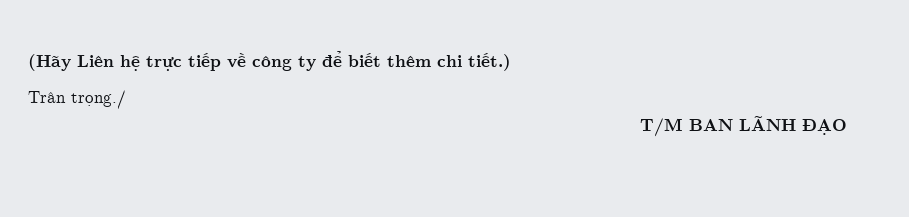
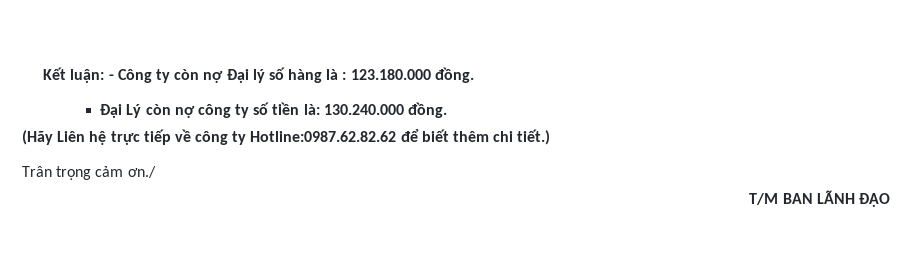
+ Kết luận: - Công ty còn nợ Đại lý số hàng là : 123.180.000 đồng.
+ Đại Lý còn nợ công ty số tiền là: 130.240.000 đồng.
- (Hãy Liên hệ trực tiếp về công ty để biết thêm chi tiết.)
+ (Hãy Liên hệ trực tiếp về công ty Hotline:0987.62.82.62 để biết thêm chi tiết.)
- Trân trọng./
+ Trân trọng cảm ơn./

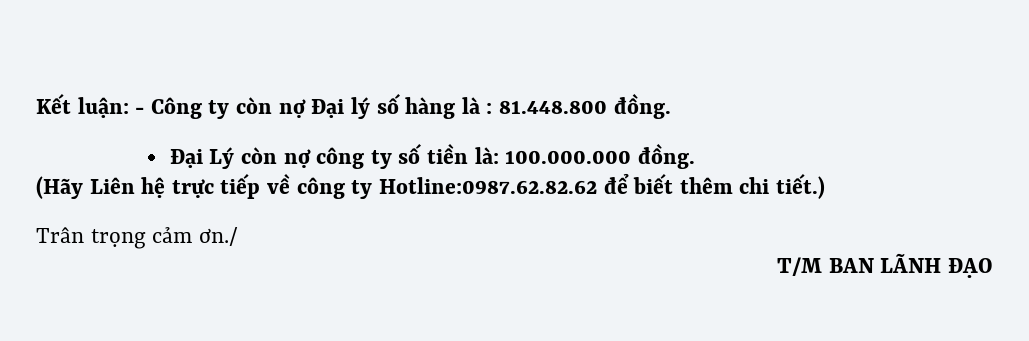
- Kết luận: - Công ty còn nợ Đại lý số hàng là : 123.180.000 đồng.
+ Kết luận: - Công ty còn nợ Đại lý số hàng là : 81.448.800 đồng.
- Đại Lý còn nợ công ty số tiền là: 130.240.000 đồng.
+ Đại Lý còn nợ công ty số tiền là: 100.000.000 đồng.

